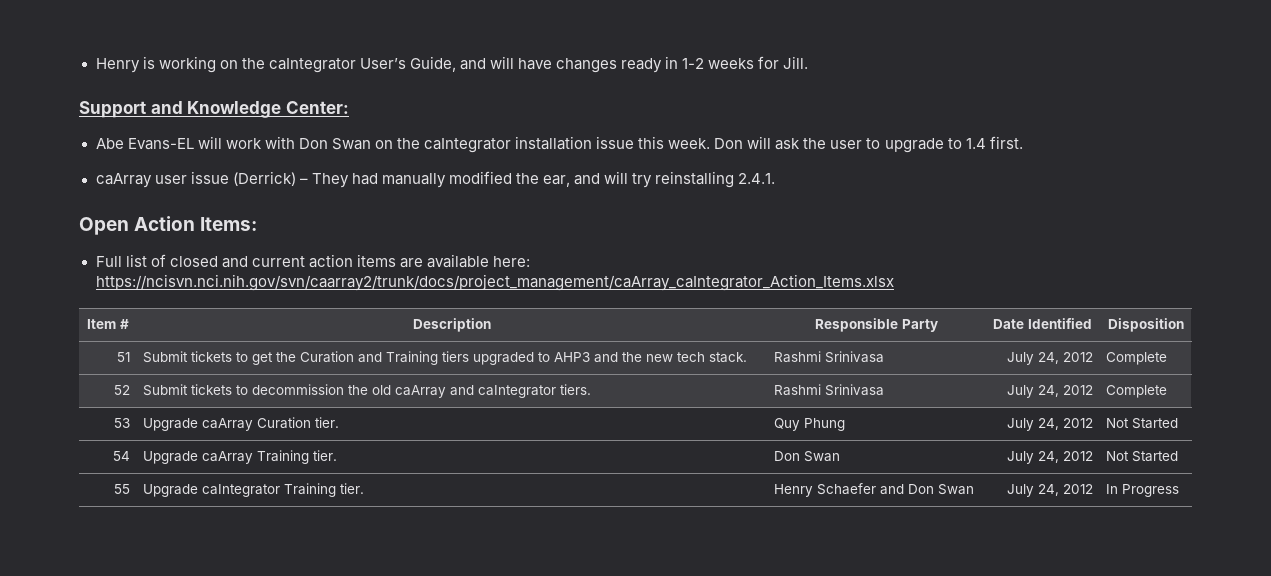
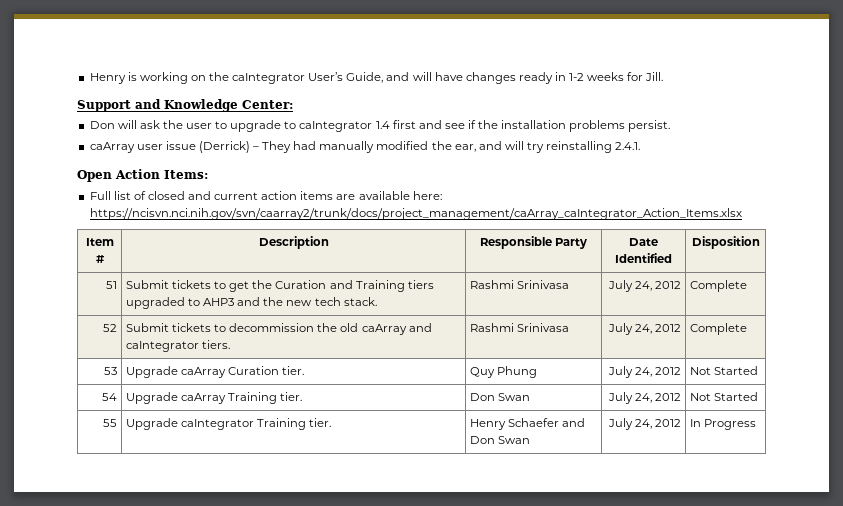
- Abe Evans-EL will work with Don Swan on the caIntegrator installation issue this week. Don will ask the user to upgrade to 1.4 first.
+ Don will ask the user to upgrade to caIntegrator 1.4 first and see if the installation problems persist.

